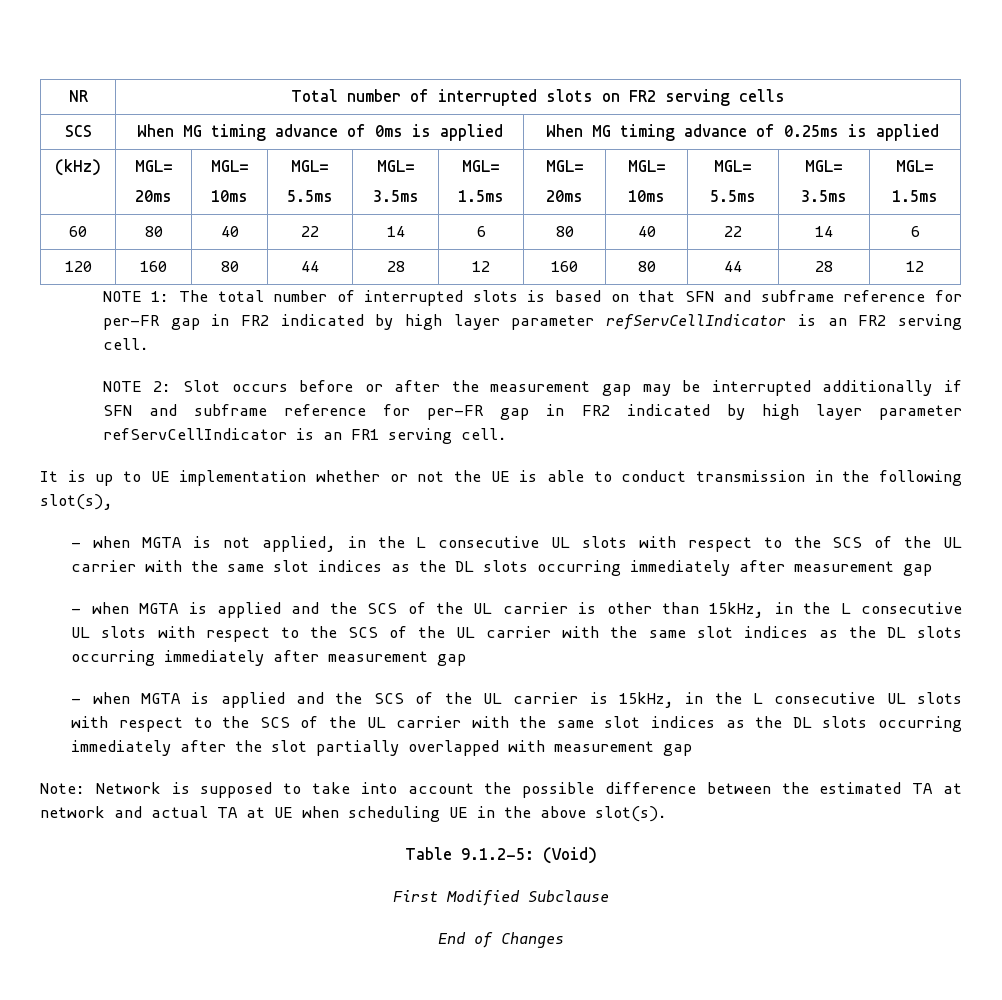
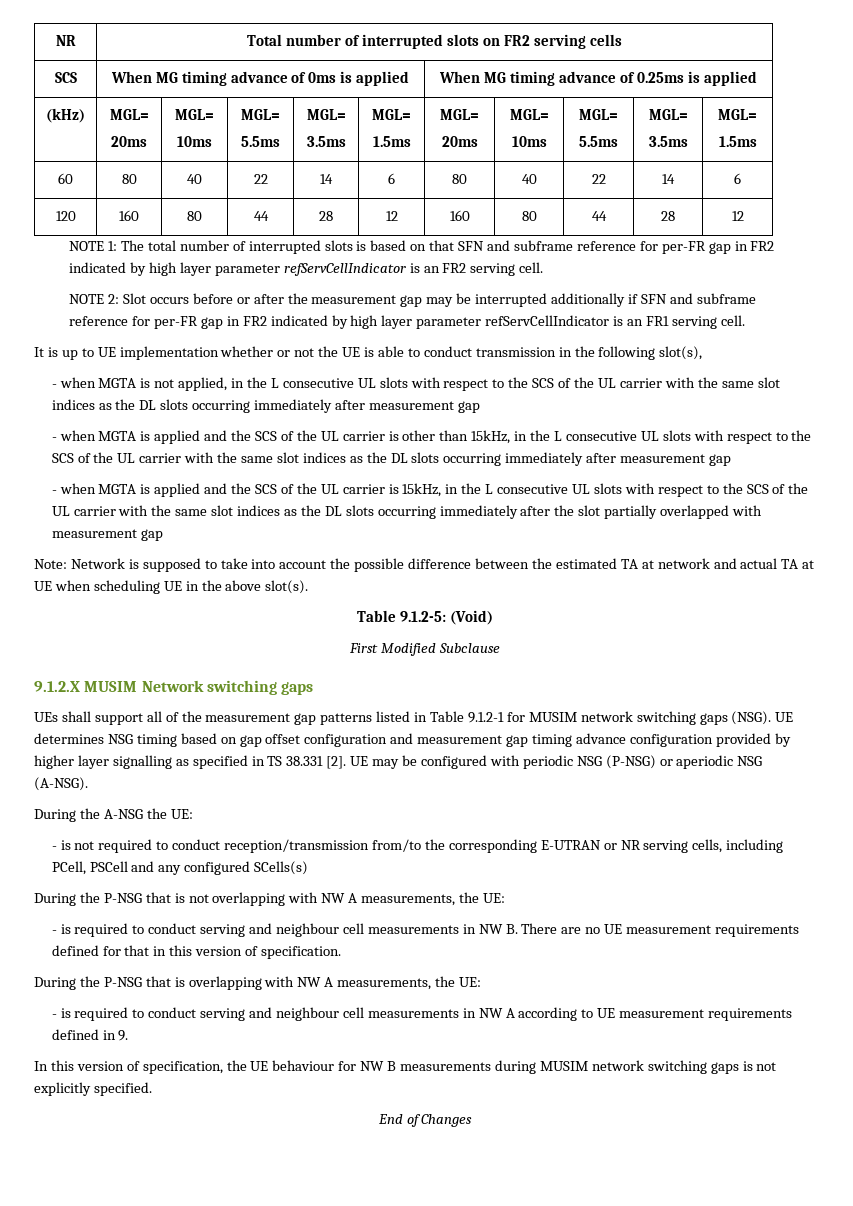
+ 9.1.2.X MUSIM Network switching gaps
+ UEs shall support all of the measurement gap patterns listed in Table 9.1.2-1 for MUSIM network switching gaps (NSG). UE determines NSG timing based on gap offset configuration and measurement gap timing advance configuration provided by higher layer signalling as specified in TS 38.331 [2]. UE may be configured with periodic NSG (P-NSG) or aperiodic NSG (A-NSG).
+ During the A-NSG the UE:
+ - is not required to conduct reception/transmission from/to the corresponding E-UTRAN or NR serving cells, including PCell, PSCell and any configured SCells(s)
+ During the P-NSG that is not overlapping with NW A measurements, the UE:
+ - is required to conduct serving and neighbour cell measurements in NW B. There are no UE measurement requirements defined for that in this version of specification.
+ During the P-NSG that is overlapping with NW A measurements, the UE:
+ - is required to conduct serving and neighbour cell measurements in NW A according to UE measurement requirements defined in 9.
+ In this version of specification, the UE behaviour for NW B measurements during MUSIM network switching gaps is not explicitly specified.

